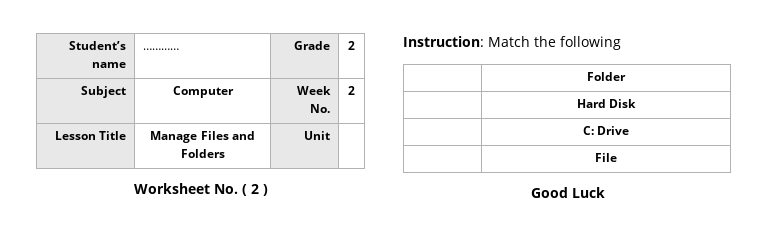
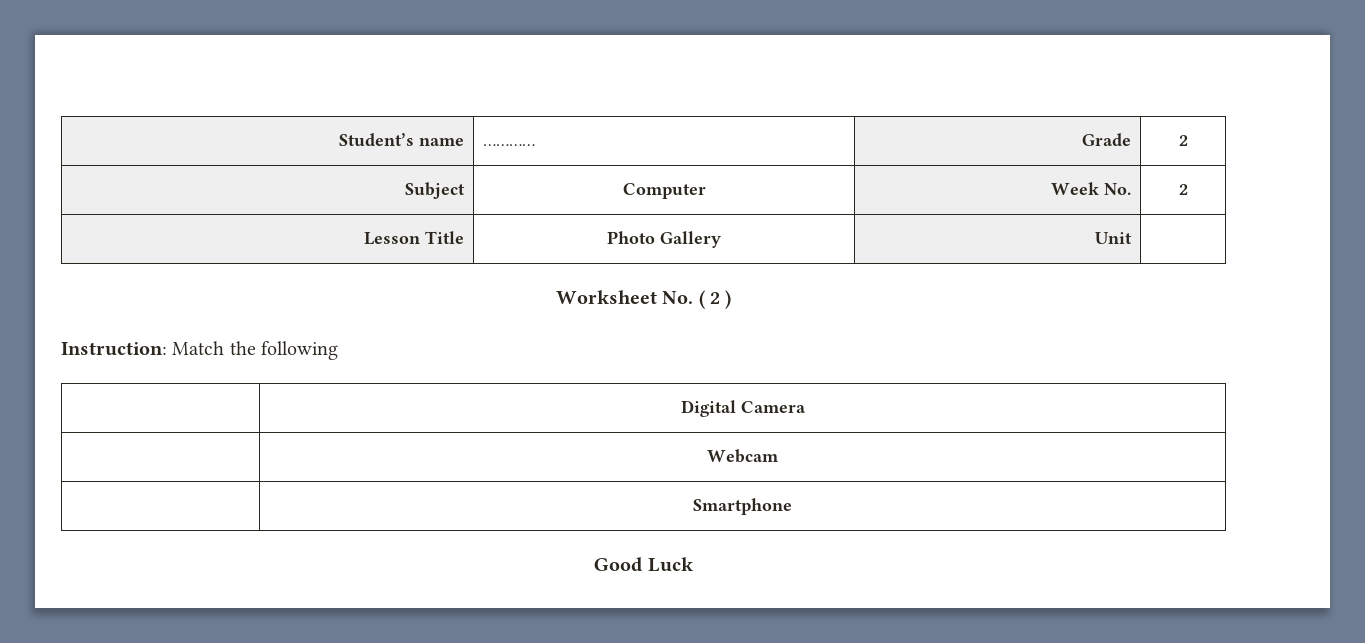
- Lesson Title | Manage Files and Folders | Unit |
+ Lesson Title | Photo Gallery | Unit |
- | Folder
- | Hard Disk
- | C: Drive
- | File
+ | Digital Camera
+ | Webcam
+ | Smartphone

